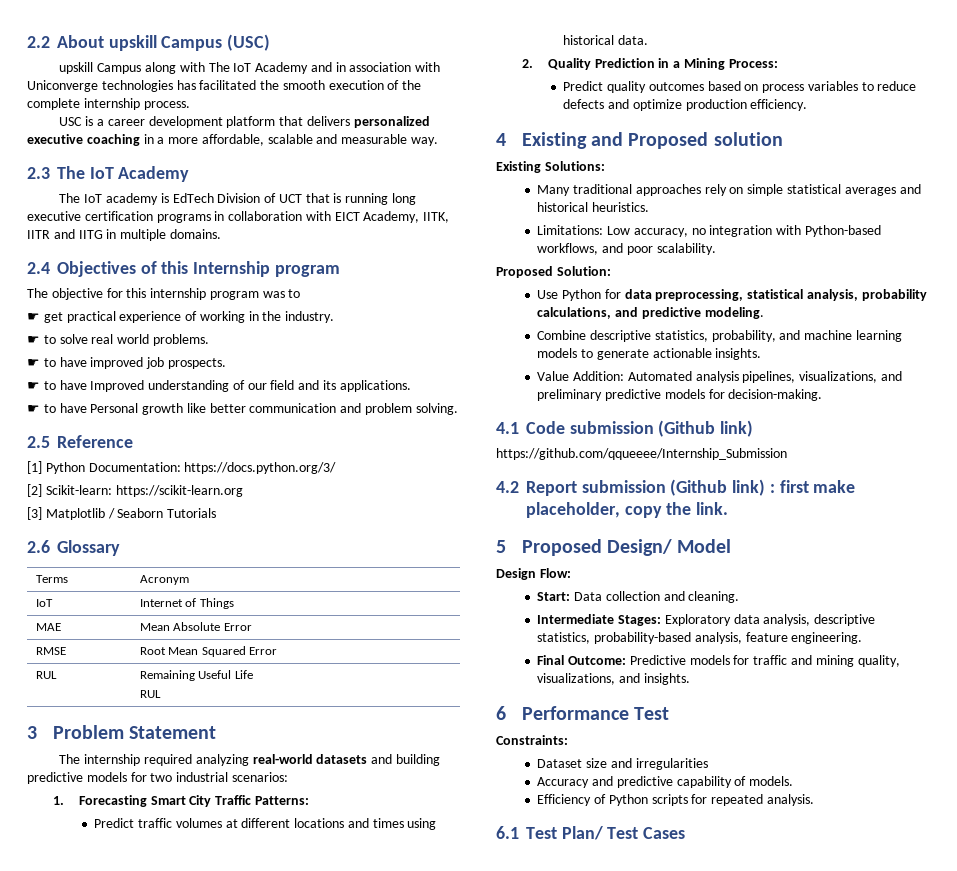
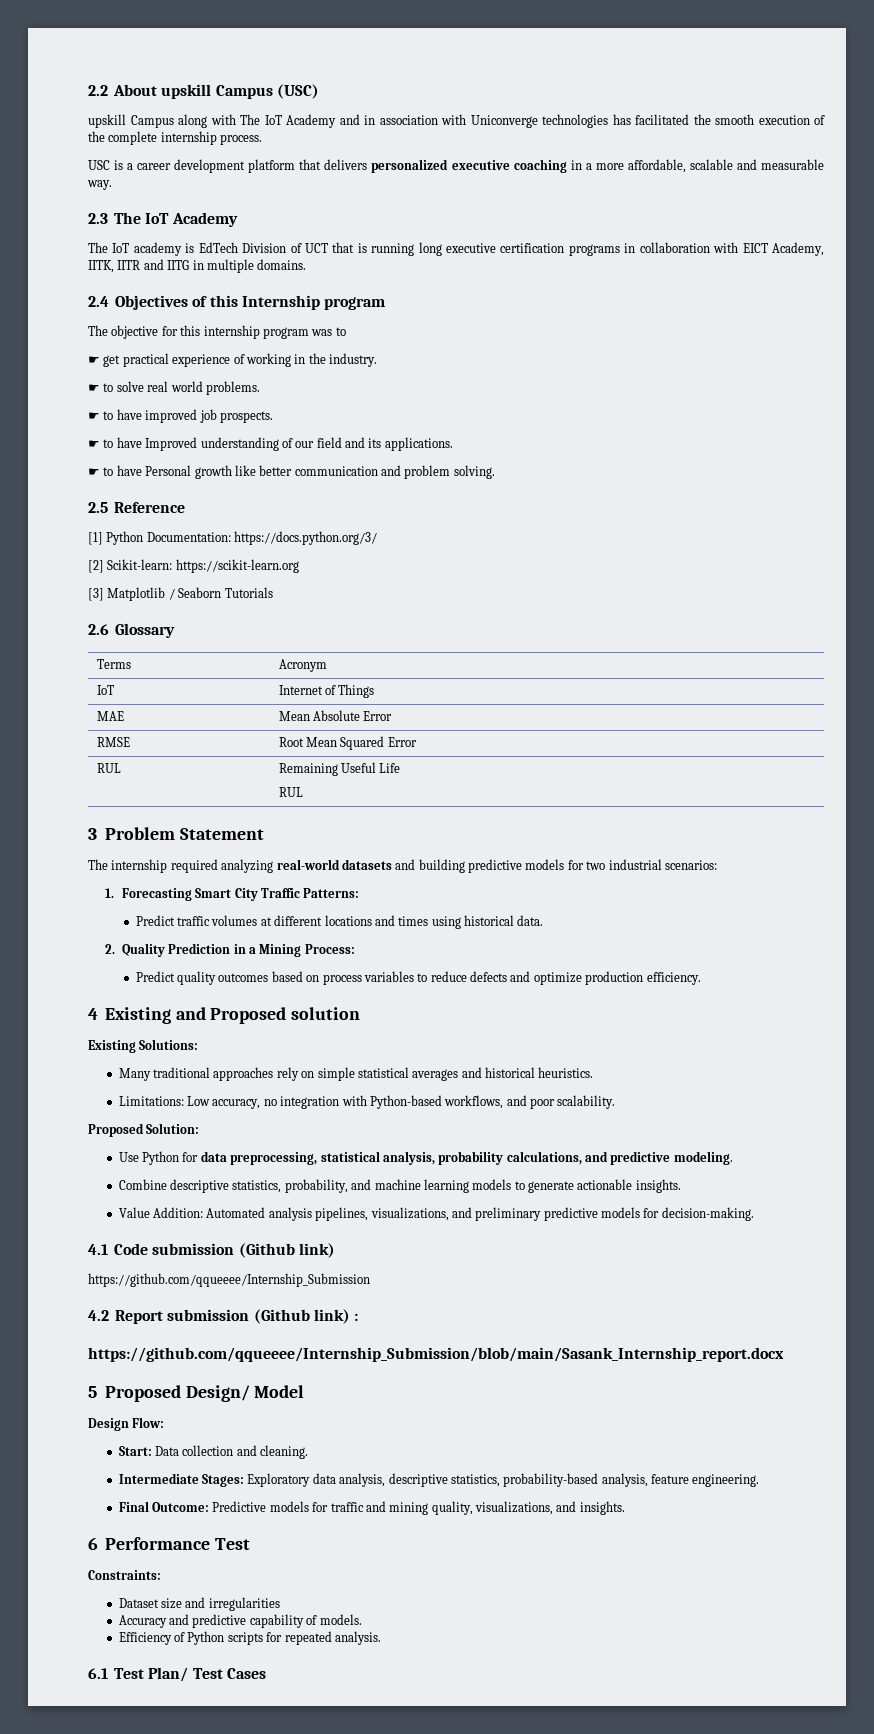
- 4.2 Report submission (Github link) : first make placeholder, copy the link.
+ 4.2 Report submission (Github link) :
+ https://github.com/qqueeee/Internship_Submission/blob/main/Sasank_Internship_report.docx

